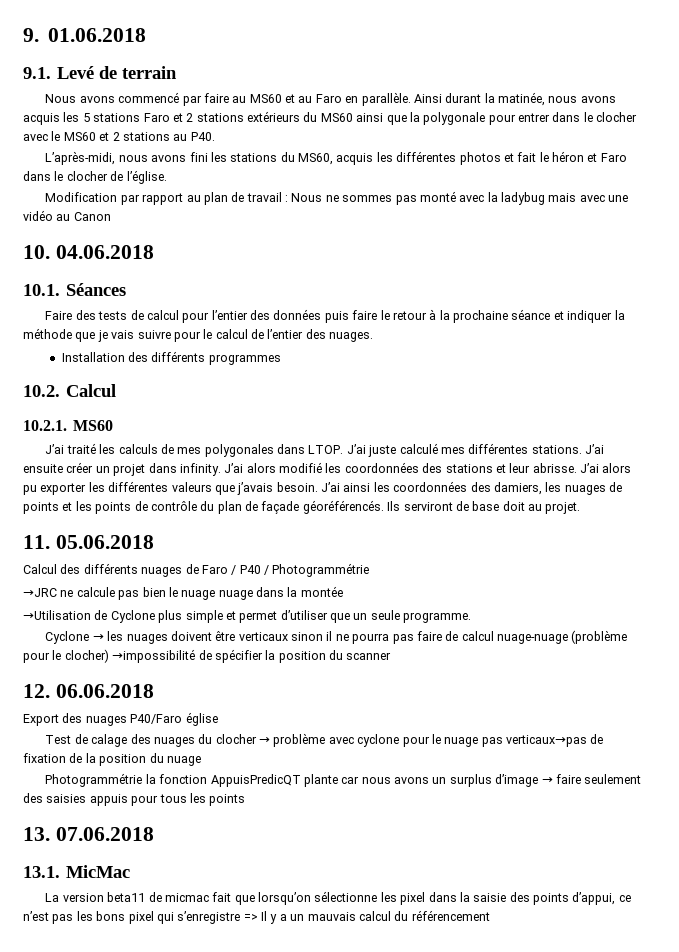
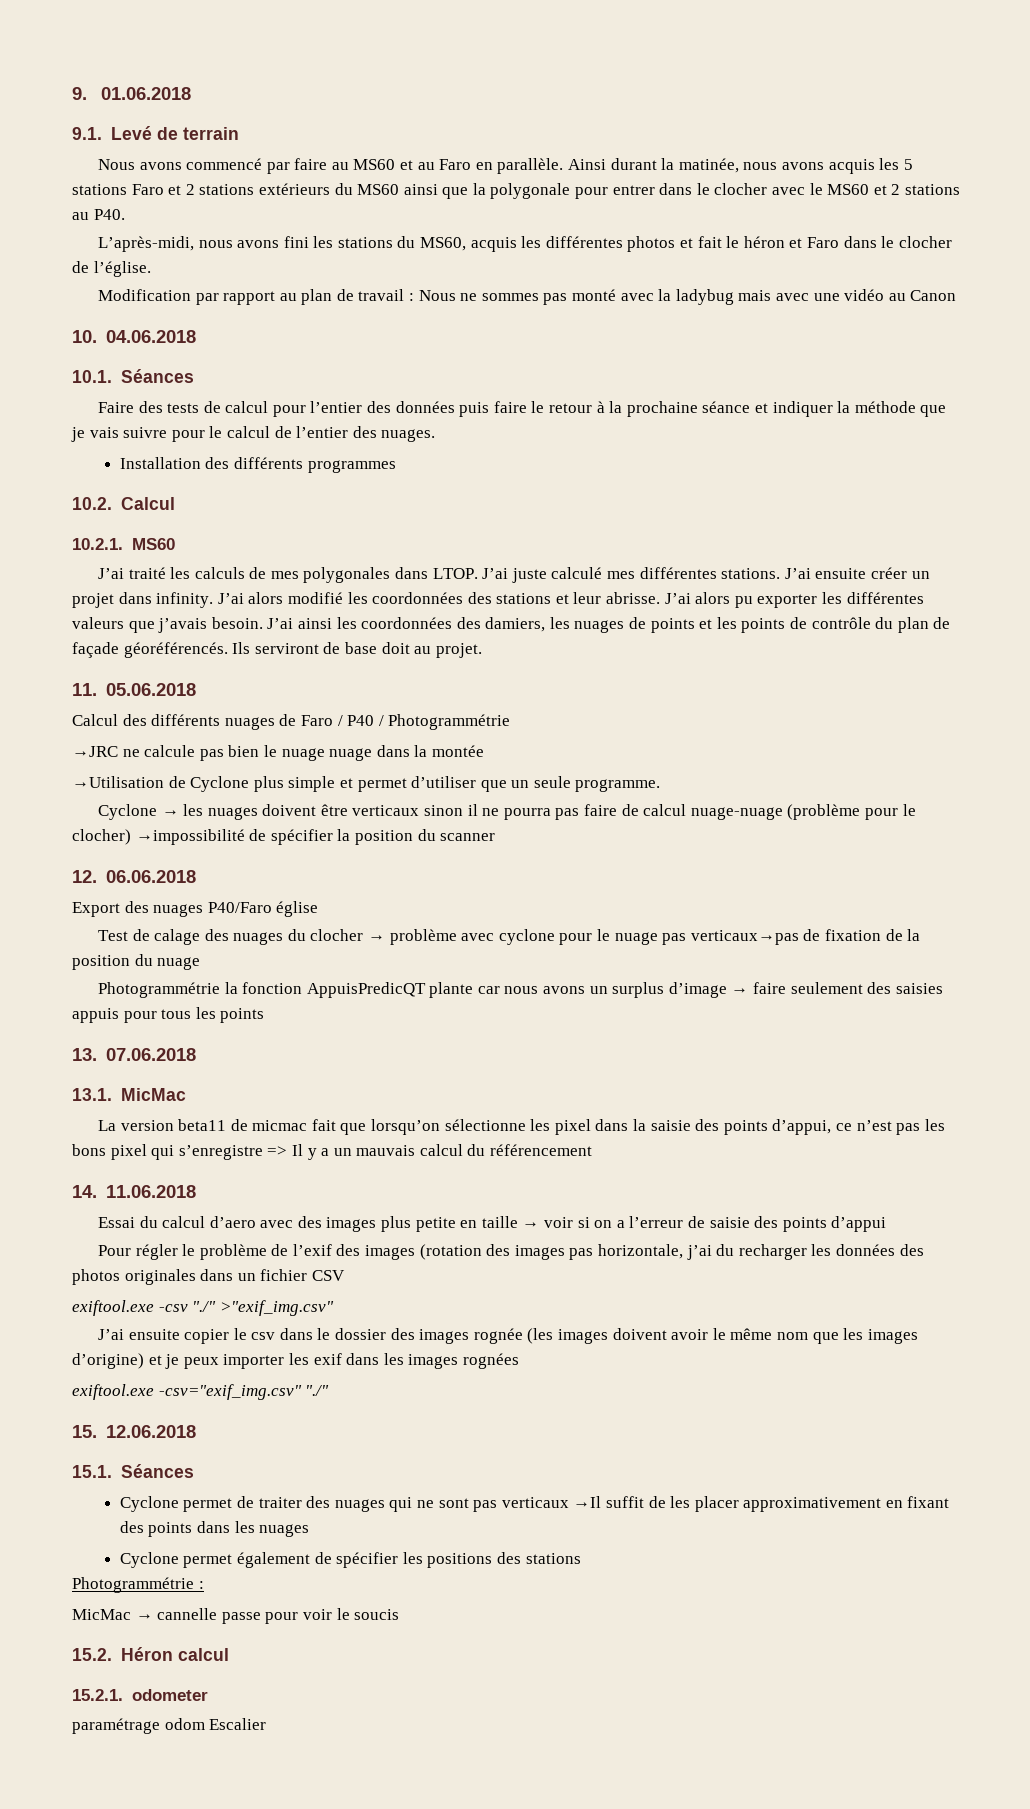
+ 14. 11.06.2018
+ Essai du calcul d’aero avec des images plus petite en taille → voir si on a l’erreur de saisie des points d’appui
+ Pour régler le problème de l’exif des images (rotation des images pas horizontale, j’ai du recharger les données des photos originales dans un fichier CSV
+ exiftool.exe -csv "./" >"exif_img.csv"
+ J’ai ensuite copier le csv dans le dossier des images rognée (les images doivent avoir le même nom que les images d’origine) et je peux importer les exif dans les images rognées
+ exiftool.exe -csv="exif_img.csv" "./"
+ 15. 12.06.2018
+ 15.1. Séances
+ Cyclone permet de traiter des nuages qui ne sont pas verticaux →Il suffit de les placer approximativement en fixant des points dans les nuages
+ Cyclone permet également de spécifier les positions des stations
+ Photogrammétrie :
+ MicMac → cannelle passe pour voir le soucis
+ 15.2. Héron calcul
+ 15.2.1. odometer
+ paramétrage odom Escalier

